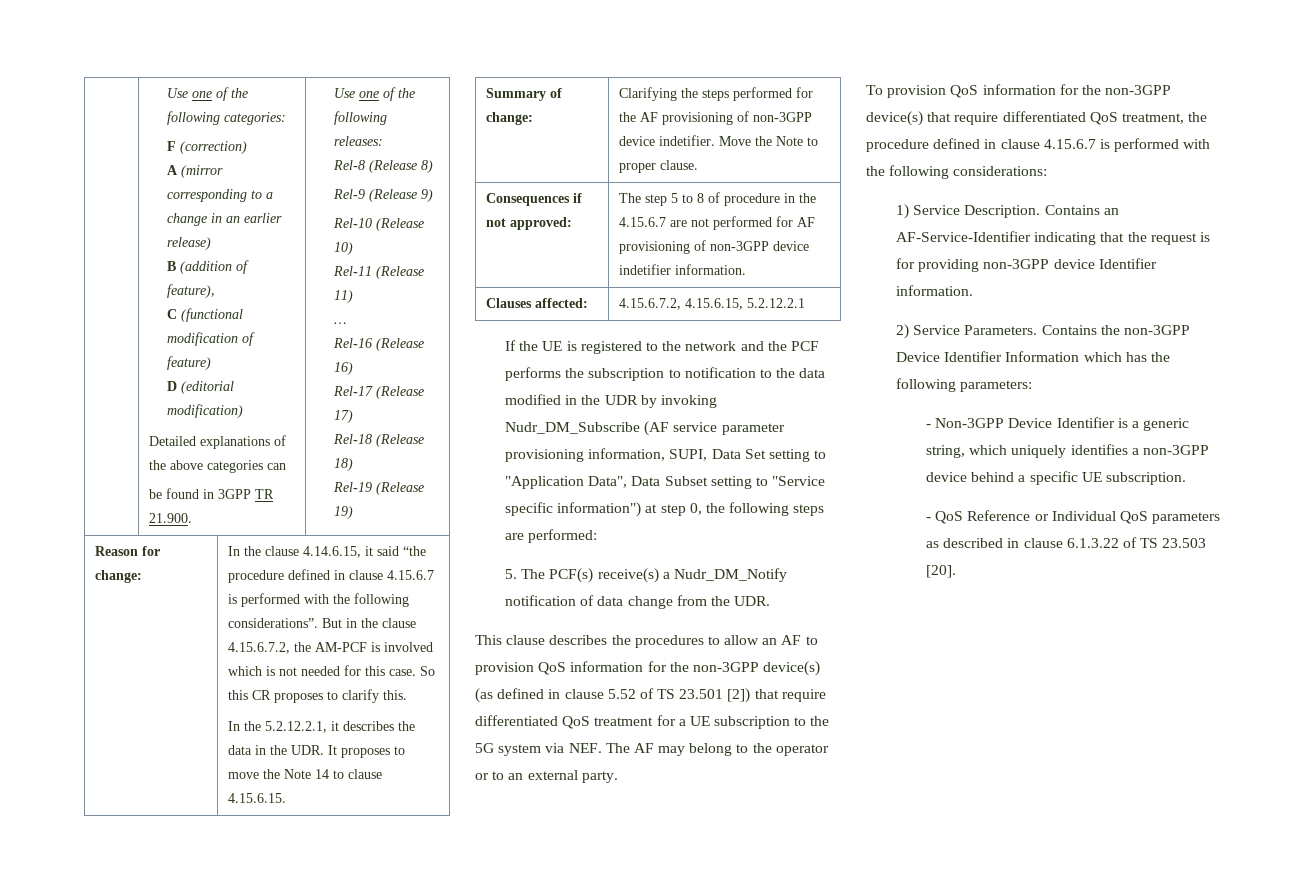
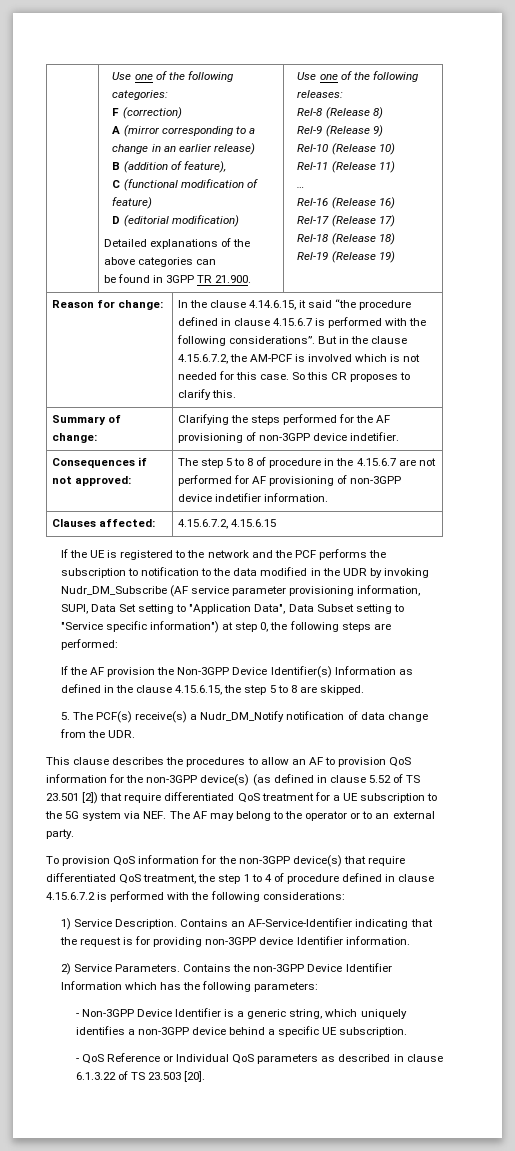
- In the 5.2.12.2.1, it describes the data in the UDR. It proposes to move the Note 14 to clause 4.15.6.15.
- Summary of change: | Clarifying the steps performed for the AF provisioning of non-3GPP device indetifier. Move the Note to proper clause.
+ Summary of change: | Clarifying the steps performed for the AF provisioning of non-3GPP device indetifier.
- Clauses affected: | 4.15.6.7.2, 4.15.6.15, 5.2.12.2.1
+ Clauses affected: | 4.15.6.7.2, 4.15.6.15
+ If the AF provision the Non-3GPP Device Identifier(s) Information as defined in the clause 4.15.6.15, the step 5 to 8 are skipped.
- To provision QoS information for the non-3GPP device(s) that require differentiated QoS treatment, the procedure defined in clause 4.15.6.7 is performed with the following considerations:
+ To provision QoS information for the non-3GPP device(s) that require differentiated QoS treatment, the step 1 to 4 of procedure defined in clause 4.15.6.7.2 is performed with the following considerations:

